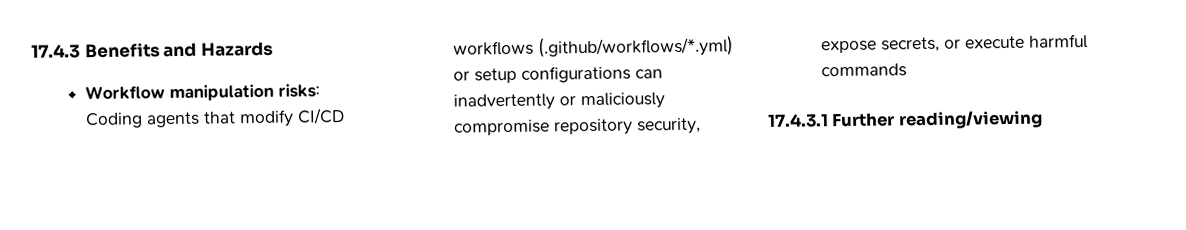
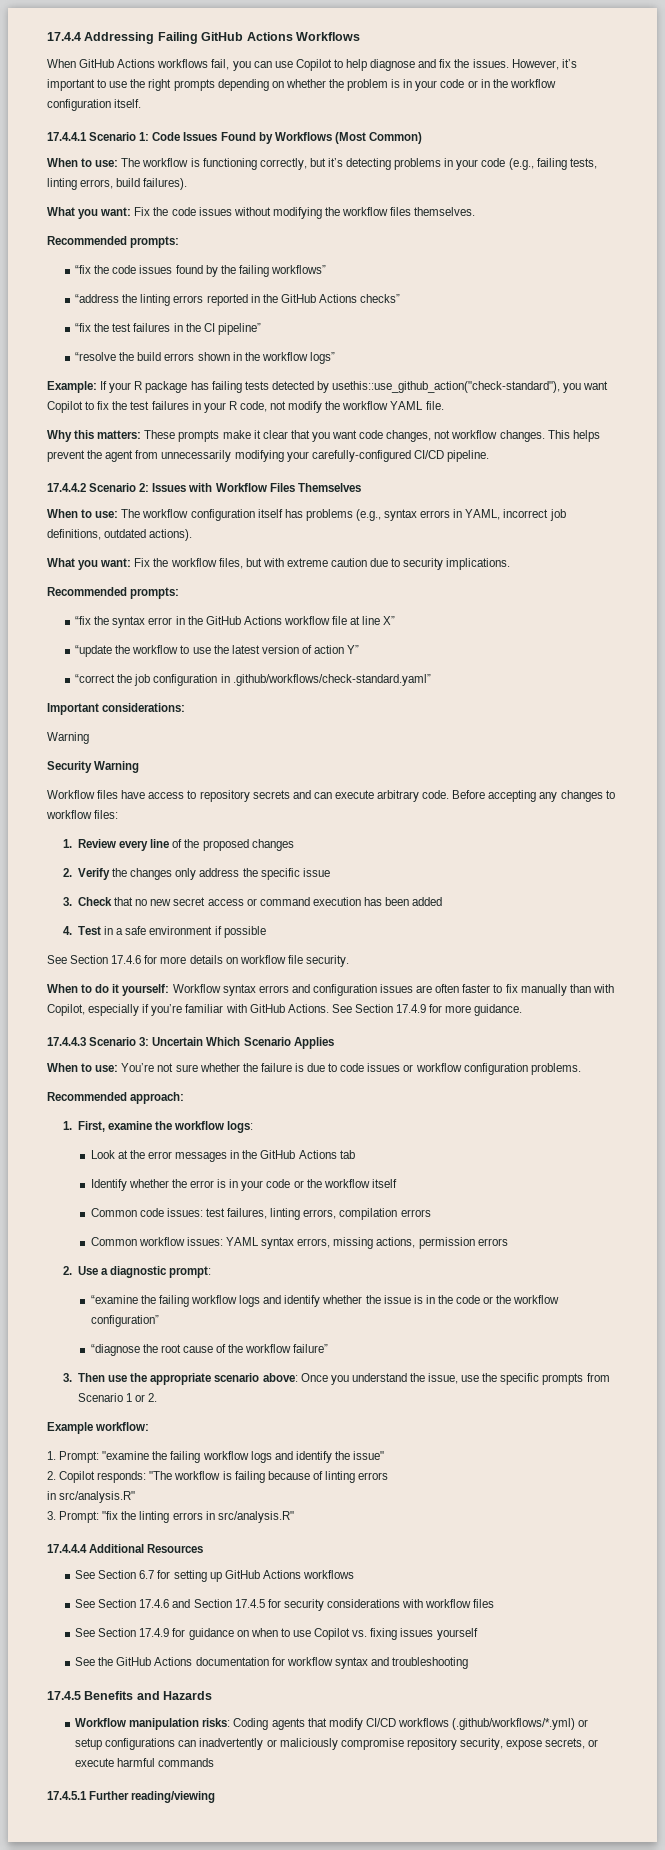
- 17.4.3 Benefits and Hazards
+ 17.4.4 Addressing Failing GitHub Actions Workflows
+ When GitHub Actions workflows fail, you can use Copilot to help diagnose and fix the issues. However, it’s important to use the right prompts depending on whether the problem is in your code or in the workflow configuration itself.
+ 17.4.4.1 Scenario 1: Code Issues Found by Workflows (Most Common)
+ When to use: The workflow is functioning correctly, but it’s detecting problems in your code (e.g., failing tests, linting errors, build failures).
+ What you want: Fix the code issues without modifying the workflow files themselves.
+ Recommended prompts:
+ “fix the code issues found by the failing workflows”
+ “address the linting errors reported in the GitHub Actions checks”
+ “fix the test failures in the CI pipeline”
+ “resolve the build errors shown in the workflow logs”
+ Example: If your R package has failing tests detected by usethis::use_github_action("check-standard"), you want Copilot to fix the test failures in your R code, not modify the workflow YAML file.
+ Why this matters: These prompts make it clear that you want code changes, not workflow changes. This helps prevent the agent from unnecessarily modifying your carefully-configured CI/CD pipeline.
+ 17.4.4.2 Scenario 2: Issues with Workflow Files Themselves
+ When to use: The workflow configuration itself has problems (e.g., syntax errors in YAML, incorrect job definitions, outdated actions).
+ What you want: Fix the workflow files, but with extreme caution due to security implications.
+ Recommended prompts:
+ “fix the syntax error in the GitHub Actions workflow file at line X”
+ “update the workflow to use the latest version of action Y”
+ “correct the job configuration in .github/workflows/check-standard.yaml”
+ Important considerations:
+ Warning
+ Security Warning
+ Workflow files have access to repository secrets and can execute arbitrary code. Before accepting any changes to workflow files:
+ 1. Review every line of the proposed changes
+ 2. Verify the changes only address the specific issue
+ 3. Check that no new secret access or command execution has been added
+ 4. Test in a safe environment if possible
+ See Section 17.4.6 for more details on workflow file security.
+ When to do it yourself: Workflow syntax errors and configuration issues are often faster to fix manually than with Copilot, especially if you’re familiar with GitHub Actions. See Section 17.4.9 for more guidance.
+ 17.4.4.3 Scenario 3: Uncertain Which Scenario Applies
+ When to use: You’re not sure whether the failure is due to code issues or workflow configuration problems.
+ Recommended approach:
+ 1. First, examine the workflow logs:
+ Look at the error messages in the GitHub Actions tab
+ Identify whether the error is in your code or the workflow itself
+ Common code issues: test failures, linting errors, compilation errors
+ Common workflow issues: YAML syntax errors, missing actions, permission errors
+ 2. Use a diagnostic prompt:
+ “examine the failing workflow logs and identify whether the issue is in the code or the workflow configuration”
+ “diagnose the root cause of the workflow failure”
+ 3. Then use the appropriate scenario above: Once you understand the issue, use the specific prompts from Scenario 1 or 2.
+ Example workflow:
+ 1. Prompt: "examine the failing workflow logs and identify the issue"
+ 2. Copilot responds: "The workflow is failing because of linting errors
+ in src/analysis.R"
+ 3. Prompt: "fix the linting errors in src/analysis.R"
+ 17.4.4.4 Additional Resources
+ See Section 6.7 for setting up GitHub Actions workflows
+ See Section 17.4.6 and Section 17.4.5 for security considerations with workflow files
+ See Section 17.4.9 for guidance on when to use Copilot vs. fixing issues yourself
+ See the GitHub Actions documentation for workflow syntax and troubleshooting
+ 17.4.5 Benefits and Hazards
- 17.4.3.1 Further reading/viewing
+ 17.4.5.1 Further reading/viewing

